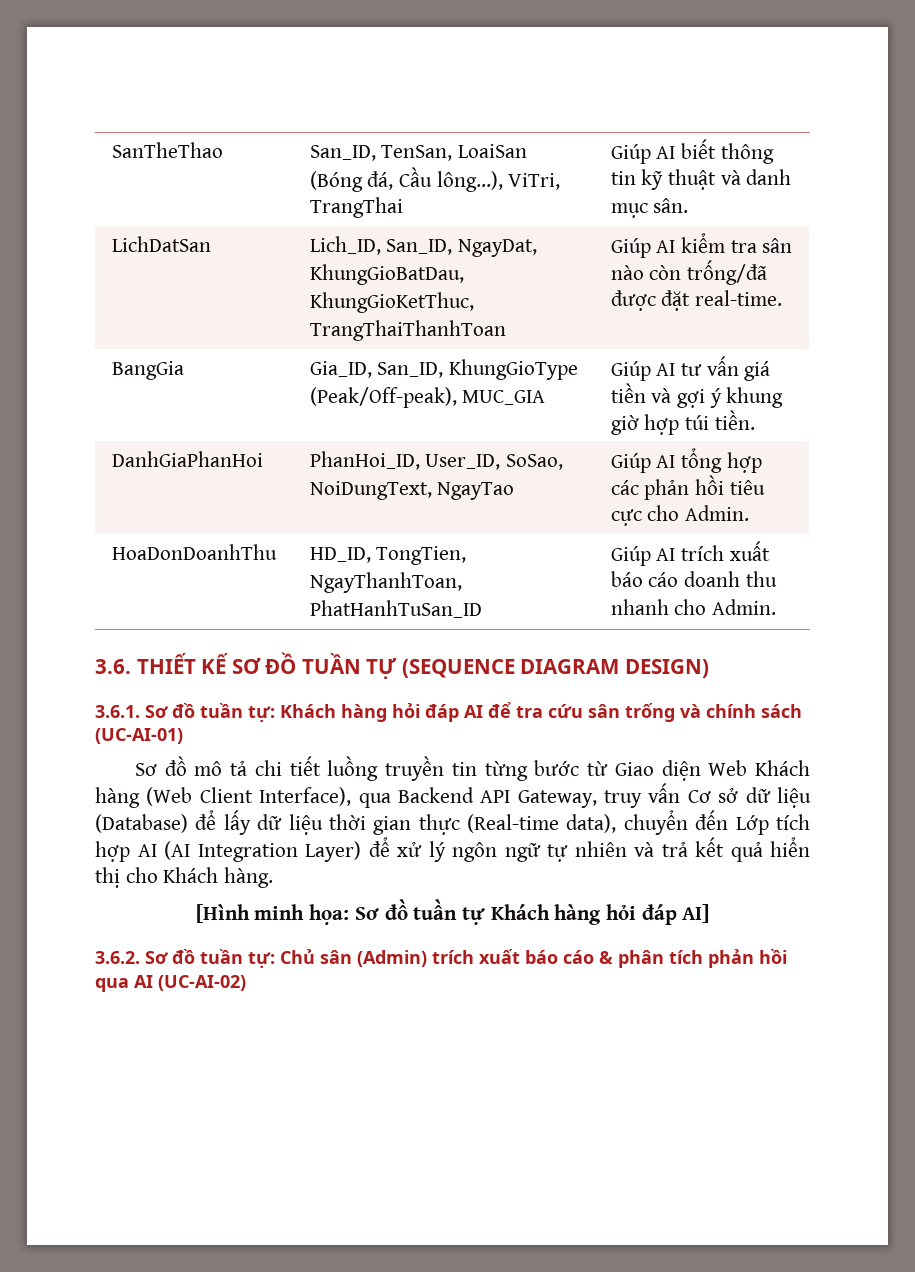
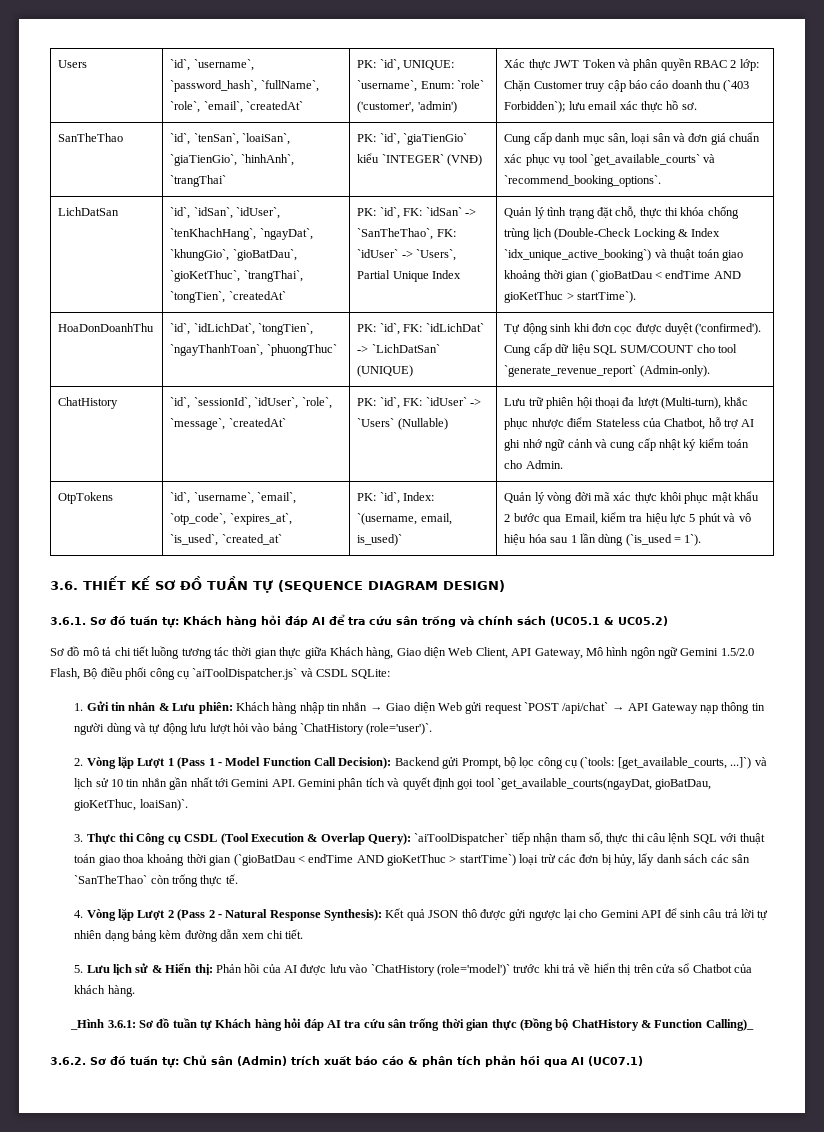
- SanTheThao | San_ID, TenSan, LoaiSan (Bóng đá, Cầu lông...), ViTri, TrangThai | Giúp AI biết thông tin kỹ thuật và danh mục sân.
- LichDatSan | Lich_ID, San_ID, NgayDat, KhungGioBatDau, KhungGioKetThuc, TrangThaiThanhToan | Giúp AI kiểm tra sân nào còn trống/đã được đặt real-time.
- BangGia | Gia_ID, San_ID, KhungGioType (Peak/Off-peak), MUC_GIA | Giúp AI tư vấn giá tiền và gợi ý khung giờ hợp túi tiền.
- DanhGiaPhanHoi | PhanHoi_ID, User_ID, SoSao, NoiDungText, NgayTao | Giúp AI tổng hợp các phản hồi tiêu cực cho Admin.
- HoaDonDoanhThu | HD_ID, TongTien, NgayThanhToan, PhatHanhTuSan_ID | Giúp AI trích xuất báo cáo doanh thu nhanh cho Admin.
+ Users | `id`, `username`, `password_hash`, `fullName`, `role`, `email`, `createdAt` | PK: `id`, UNIQUE: `username`, Enum: `role` ('customer', 'admin') | Xác thực JWT Token và phân quyền RBAC 2 lớp: Chặn Customer truy cập báo cáo doanh thu (`403 Forbidden`); lưu email xác thực hồ sơ.
+ SanTheThao | `id`, `tenSan`, `loaiSan`, `giaTienGio`, `hinhAnh`, `trangThai` | PK: `id`, `giaTienGio` kiểu `INTEGER` (VNĐ) | Cung cấp danh mục sân, loại sân và đơn giá chuẩn xác phục vụ tool `get_available_courts` và `recommend_booking_options`.
+ LichDatSan | `id`, `idSan`, `idUser`, `tenKhachHang`, `ngayDat`, `khungGio`, `gioBatDau`, `gioKetThuc`, `trangThai`, `tongTien`, `createdAt` | PK: `id`, FK: `idSan` -> `SanTheThao`, FK: `idUser` -> `Users`, Partial Unique Index | Quản lý tình trạng đặt chỗ, thực thi khóa chống trùng lịch (Double-Check Locking & Index `idx_unique_active_booking`) và thuật toán giao khoảng thời gian (`gioBatDau < endTime AND gioKetThuc > startTime`).
+ HoaDonDoanhThu | `id`, `idLichDat`, `tongTien`, `ngayThanhToan`, `phuongThuc` | PK: `id`, FK: `idLichDat` -> `LichDatSan` (UNIQUE) | Tự động sinh khi đơn cọc được duyệt ('confirmed'). Cung cấp dữ liệu SQL SUM/COUNT cho tool `generate_revenue_report` (Admin-only).
+ ChatHistory | `id`, `sessionId`, `idUser`, `role`, `message`, `createdAt` | PK: `id`, FK: `idUser` -> `Users` (Nullable) | Lưu trữ phiên hội thoại đa lượt (Multi-turn), khắc phục nhược điểm Stateless của Chatbot, hỗ trợ AI ghi nhớ ngữ cảnh và cung cấp nhật ký kiểm toán cho Admin.
+ OtpTokens | `id`, `username`, `email`, `otp_code`, `expires_at`, `is_used`, `created_at` | PK: `id`, Index: `(username, email, is_used)` | Quản lý vòng đời mã xác thực khôi phục mật khẩu 2 bước qua Email, kiểm tra hiệu lực 5 phút và vô hiệu hóa sau 1 lần dùng (`is_used = 1`).
- 3.6.1. Sơ đồ tuần tự: Khách hàng hỏi đáp AI để tra cứu sân trống và chính sách (UC-AI-01)
+ 3.6.1. Sơ đồ tuần tự: Khách hàng hỏi đáp AI để tra cứu sân trống và chính sách (UC05.1 & UC05.2)
- Sơ đồ mô tả chi tiết luồng truyền tin từng bước từ Giao diện Web Khách hàng (Web Client Interface), qua Backend API Gateway, truy vấn Cơ sở dữ liệu (Database) để lấy dữ liệu thời gian thực (Real-time data), chuyển đến Lớp tích hợp AI (AI Integration Layer) để xử lý ngôn ngữ tự nhiên và trả kết quả hiển thị cho Khách hàng.
- [Hình minh họa: Sơ đồ tuần tự Khách hàng hỏi đáp AI]
+ Sơ đồ mô tả chi tiết luồng tương tác thời gian thực giữa Khách hàng, Giao diện Web Client, API Gateway, Mô hình ngôn ngữ Gemini 1.5/2.0 Flash, Bộ điều phối công cụ `aiToolDispatcher.js` và CSDL SQLite:
+ 1. Gửi tin nhắn & Lưu phiên: Khách hàng nhập tin nhắn → Giao diện Web gửi request `POST /api/chat` → API Gateway nạp thông tin người dùng và tự động lưu lượt hỏi vào bảng `ChatHistory (role='user')`.
+ 2. Vòng lặp Lượt 1 (Pass 1 - Model Function Call Decision): Backend gửi Prompt, bộ lọc công cụ (`tools: [get_available_courts, ...]`) và lịch sử 10 tin nhắn gần nhất tới Gemini API. Gemini phân tích và quyết định gọi tool `get_available_courts(ngayDat, gioBatDau, gioKetThuc, loaiSan)`.
+ 3. Thực thi Công cụ CSDL (Tool Execution & Overlap Query): `aiToolDispatcher` tiếp nhận tham số, thực thi câu lệnh SQL với thuật toán giao thoa khoảng thời gian (`gioBatDau < endTime AND gioKetThuc > startTime`) loại trừ các đơn bị hủy, lấy danh sách các sân `SanTheThao` còn trống thực tế.
+ 4. Vòng lặp Lượt 2 (Pass 2 - Natural Response Synthesis): Kết quả JSON thô được gửi ngược lại cho Gemini API để sinh câu trả lời tự nhiên dạng bảng kèm đường dẫn xem chi tiết.
+ 5. Lưu lịch sử & Hiển thị: Phản hồi của AI được lưu vào `ChatHistory (role='model')` trước khi trả về hiển thị trên cửa sổ Chatbot của khách hàng.
+ _Hình 3.6.1: Sơ đồ tuần tự Khách hàng hỏi đáp AI tra cứu sân trống thời gian thực (Đồng bộ ChatHistory & Function Calling)_
- 3.6.2. Sơ đồ tuần tự: Chủ sân (Admin) trích xuất báo cáo & phân tích phản hồi qua AI (UC-AI-02)
+ 3.6.2. Sơ đồ tuần tự: Chủ sân (Admin) trích xuất báo cáo & phân tích phản hồi qua AI (UC07.1)

